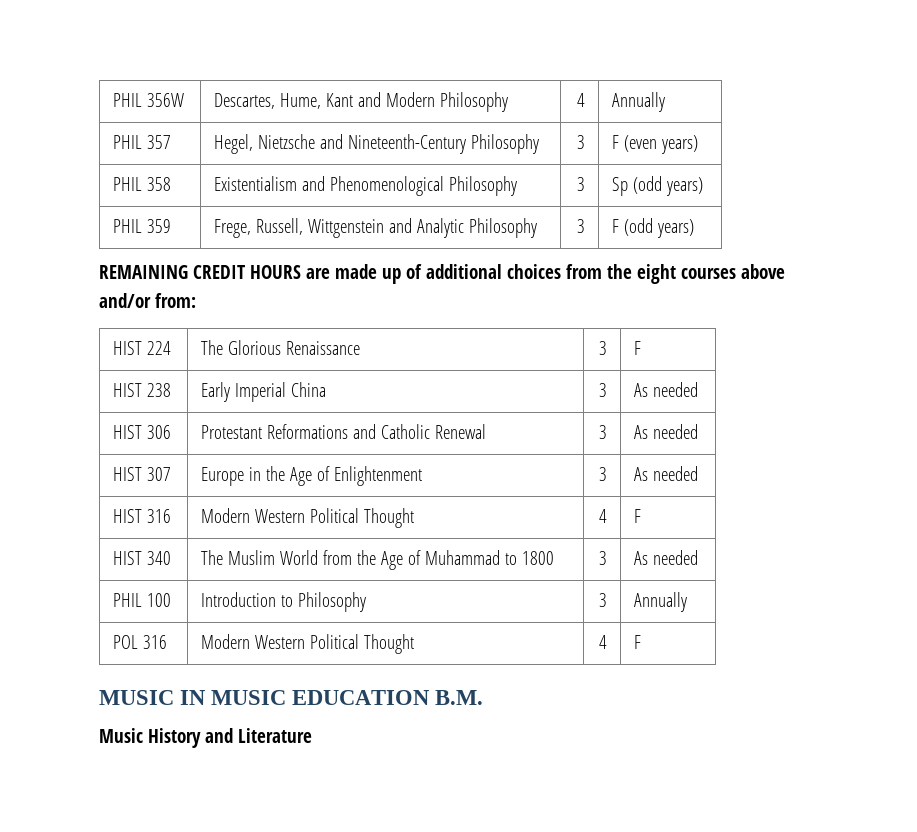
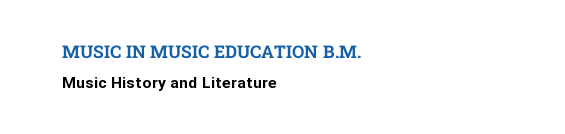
- PHIL 356W | Descartes, Hume, Kant and Modern Philosophy | 4 | Annually
- PHIL 357 | Hegel, Nietzsche and Nineteenth-Century Philosophy | 3 | F (even years)
- PHIL 358 | Existentialism and Phenomenological Philosophy | 3 | Sp (odd years)
- PHIL 359 | Frege, Russell, Wittgenstein and Analytic Philosophy | 3 | F (odd years)
- REMAINING CREDIT HOURS are made up of additional choices from the eight courses above and/or from:
- HIST 224 | The Glorious Renaissance | 3 | F
- HIST 238 | Early Imperial China | 3 | As needed
- HIST 306 | Protestant Reformations and Catholic Renewal | 3 | As needed
- HIST 307 | Europe in the Age of Enlightenment | 3 | As needed
- HIST 316 | Modern Western Political Thought | 4 | F
- HIST 340 | The Muslim World from the Age of Muhammad to 1800 | 3 | As needed
- PHIL 100 | Introduction to Philosophy | 3 | Annually
- POL 316 | Modern Western Political Thought | 4 | F

